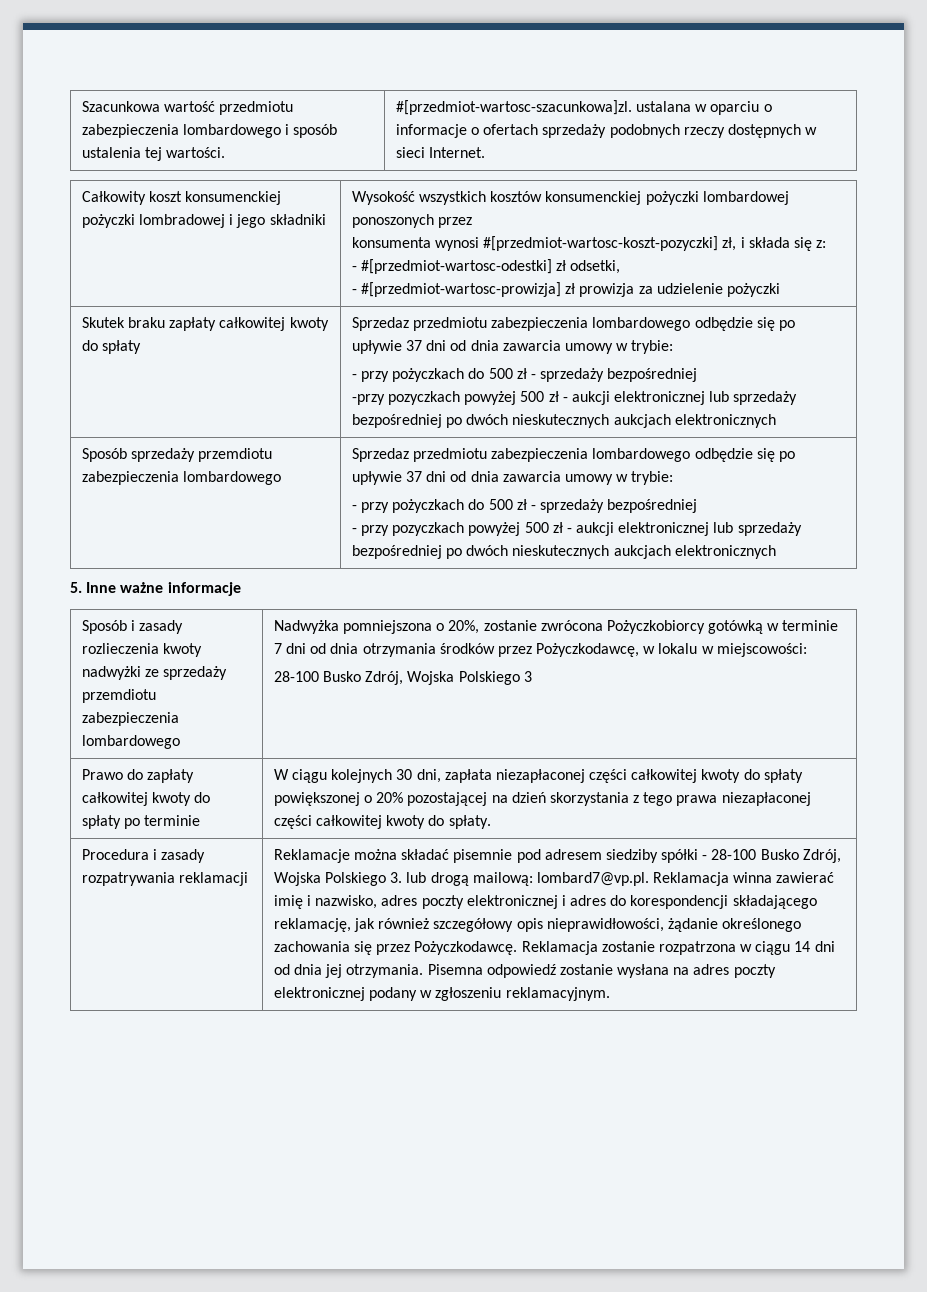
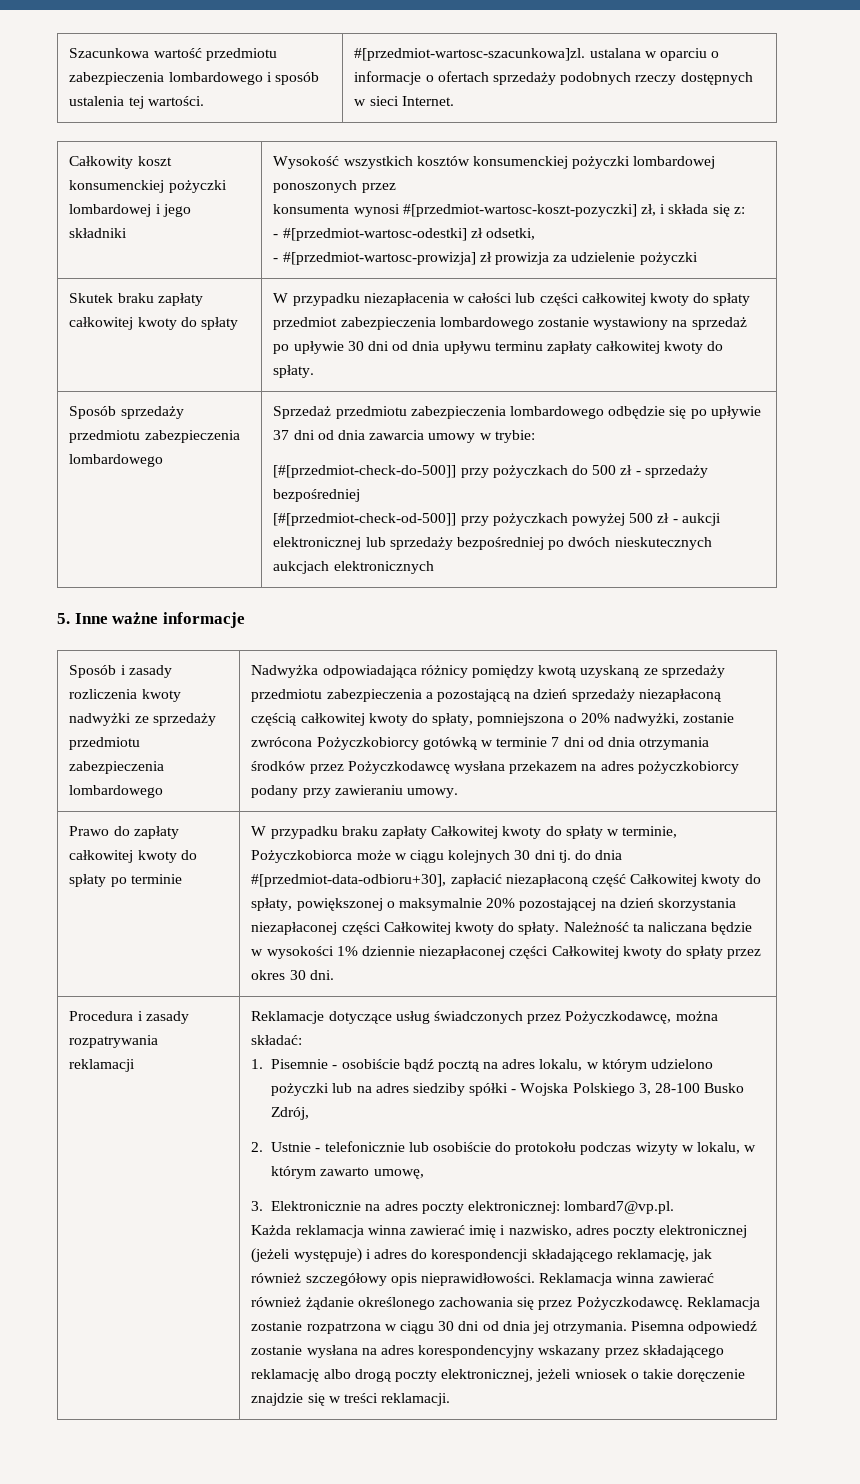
- Całkowity koszt konsumenckiej pożyczki lombradowej i jego składniki | Wysokość wszystkich kosztów konsumenckiej pożyczki lombardowej ponoszonych przez
+ Całkowity koszt konsumenckiej pożyczki lombardowej i jego składniki | Wysokość wszystkich kosztów konsumenckiej pożyczki lombardowej ponoszonych przez
- Skutek braku zapłaty całkowitej kwoty do spłaty | Sprzedaz przedmiotu zabezpieczenia lombardowego odbędzie się po upływie 37 dni od dnia zawarcia umowy w trybie:
- - przy pożyczkach do 500 zł - sprzedaży bezpośredniej
- -przy pozyczkach powyżej 500 zł - aukcji elektronicznej lub sprzedaży bezpośredniej po dwóch nieskutecznych aukcjach elektronicznych
- Sposób sprzedaży przemdiotu zabezpieczenia lombardowego | Sprzedaz przedmiotu zabezpieczenia lombardowego odbędzie się po upływie 37 dni od dnia zawarcia umowy w trybie:
- - przy pożyczkach do 500 zł - sprzedaży bezpośredniej
- - przy pozyczkach powyżej 500 zł - aukcji elektronicznej lub sprzedaży bezpośredniej po dwóch nieskutecznych aukcjach elektronicznych
+ Skutek braku zapłaty całkowitej kwoty do spłaty | W przypadku niezapłacenia w całości lub części całkowitej kwoty do spłaty przedmiot zabezpieczenia lombardowego zostanie wystawiony na sprzedaż po upływie 30 dni od dnia upływu terminu zapłaty całkowitej kwoty do spłaty.
+ Sposób sprzedaży przedmiotu zabezpieczenia lombardowego | Sprzedaż przedmiotu zabezpieczenia lombardowego odbędzie się po upływie 37 dni od dnia zawarcia umowy w trybie:
+ [#[przedmiot-check-do-500]] przy pożyczkach do 500 zł - sprzedaży bezpośredniej
+ [#[przedmiot-check-od-500]] przy pożyczkach powyżej 500 zł - aukcji elektronicznej lub sprzedaży bezpośredniej po dwóch nieskutecznych aukcjach elektronicznych
- Sposób i zasady rozlieczenia kwoty nadwyżki ze sprzedaży przemdiotu zabezpieczenia lombardowego
+ Sposób i zasady rozliczenia kwoty nadwyżki ze sprzedaży przedmiotu zabezpieczenia lombardowego
- Nadwyżka pomniejszona o 20%, zostanie zwrócona Pożyczkobiorcy gotówką w terminie 7 dni od dnia otrzymania środków przez Pożyczkodawcę, w lokalu w miejscowości:
- 28-100 Busko Zdrój, Wojska Polskiego 3
+ Nadwyżka odpowiadająca różnicy pomiędzy kwotą uzyskaną ze sprzedaży przedmiotu zabezpieczenia a pozostającą na dzień sprzedaży niezapłaconą częścią całkowitej kwoty do spłaty, pomniejszona o 20% nadwyżki, zostanie zwrócona Pożyczkobiorcy gotówką w terminie 7 dni od dnia otrzymania środków przez Pożyczkodawcę wysłana przekazem na adres pożyczkobiorcy podany przy zawieraniu umowy.
- W ciągu kolejnych 30 dni, zapłata niezapłaconej części całkowitej kwoty do spłaty powiększonej o 20% pozostającej na dzień skorzystania z tego prawa niezapłaconej części całkowitej kwoty do spłaty.
+ W przypadku braku zapłaty Całkowitej kwoty do spłaty w terminie, Pożyczkobiorca może w ciągu kolejnych 30 dni tj. do dnia #[przedmiot-data-odbioru+30], zapłacić niezapłaconą część Całkowitej kwoty do spłaty, powiększonej o maksymalnie 20% pozostającej na dzień skorzystania niezapłaconej części Całkowitej kwoty do spłaty. Należność ta naliczana będzie w wysokości 1% dziennie niezapłaconej części Całkowitej kwoty do spłaty przez okres 30 dni.
- Reklamacje można składać pisemnie pod adresem siedziby spółki - 28-100 Busko Zdrój, Wojska Polskiego 3. lub drogą mailową: lombard7@vp.pl. Reklamacja winna zawierać imię i nazwisko, adres poczty elektronicznej i adres do korespondencji składającego reklamację, jak również szczegółowy opis nieprawidłowości, żądanie określonego zachowania się przez Pożyczkodawcę.
+ Reklamacje dotyczące usług świadczonych przez Pożyczkodawcę, można składać:
+ 1. Pisemnie - osobiście bądź pocztą na adres lokalu, w którym udzielono pożyczki lub na adres siedziby spółki - Wojska Polskiego 3, 28-100 Busko Zdrój,
+ 2. Ustnie - telefonicznie lub osobiście do protokołu podczas wizyty w lokalu, w którym zawarto umowę,
+ 3. Elektronicznie na adres poczty elektronicznej: lombard7@vp.pl.
+ Każda reklamacja winna zawierać imię i nazwisko, adres poczty elektronicznej (jeżeli występuje) i adres do korespondencji składającego reklamację, jak również szczegółowy opis nieprawidłowości. Reklamacja winna zawierać również żądanie określonego zachowania się przez Pożyczkodawcę.
- Reklamacja zostanie rozpatrzona w ciągu 14 dni od dnia jej otrzymania.
+ Reklamacja zostanie rozpatrzona w ciągu 30 dni od dnia jej otrzymania.
- Pisemna odpowiedź zostanie wysłana na adres poczty elektronicznej podany w zgłoszeniu reklamacyjnym.
+ Pisemna odpowiedź zostanie wysłana na adres korespondencyjny wskazany przez składającego reklamację albo drogą poczty elektronicznej, jeżeli wniosek o takie doręczenie znajdzie się w treści reklamacji.

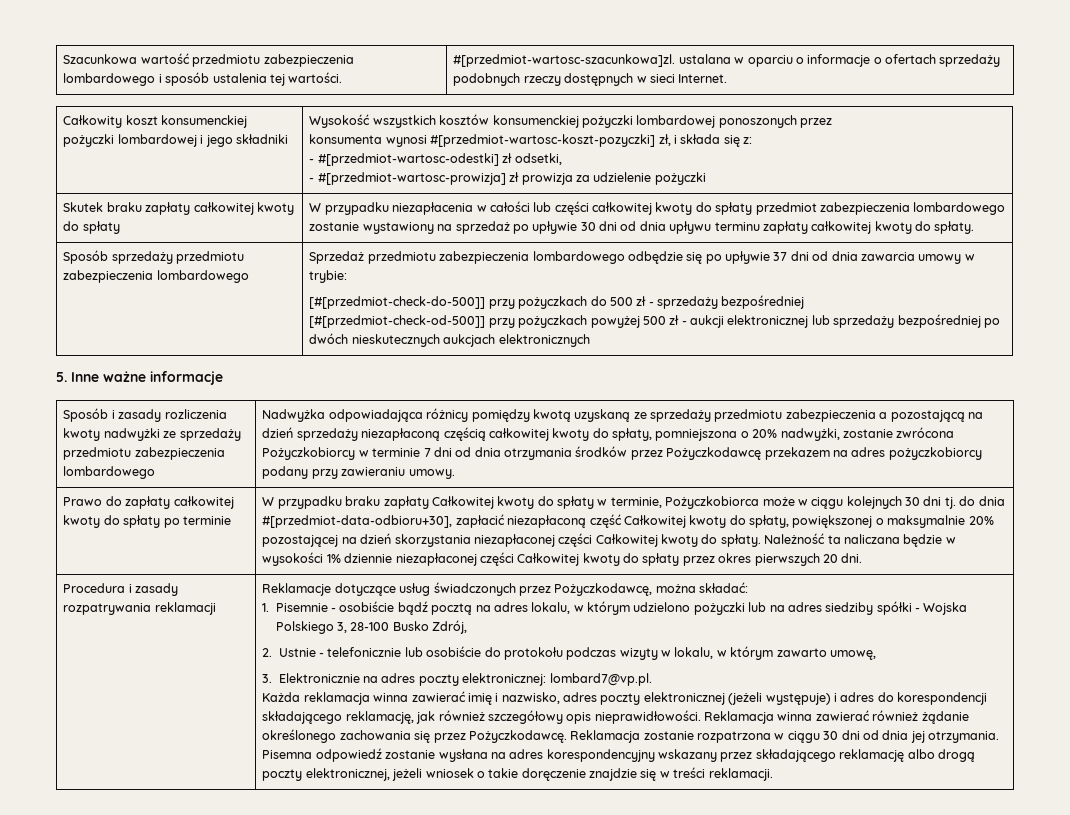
- Nadwyżka odpowiadająca różnicy pomiędzy kwotą uzyskaną ze sprzedaży przedmiotu zabezpieczenia a pozostającą na dzień sprzedaży niezapłaconą częścią całkowitej kwoty do spłaty, pomniejszona o 20% nadwyżki, zostanie zwrócona Pożyczkobiorcy gotówką w terminie 7 dni od dnia otrzymania środków przez Pożyczkodawcę wysłana przekazem na adres pożyczkobiorcy podany przy zawieraniu umowy.
+ Nadwyżka odpowiadająca różnicy pomiędzy kwotą uzyskaną ze sprzedaży przedmiotu zabezpieczenia a pozostającą na dzień sprzedaży niezapłaconą częścią całkowitej kwoty do spłaty, pomniejszona o 20% nadwyżki, zostanie zwrócona Pożyczkobiorcy w terminie 7 dni od dnia otrzymania środków przez Pożyczkodawcę przekazem na adres pożyczkobiorcy podany przy zawieraniu umowy.
- Należność ta naliczana będzie w wysokości 1% dziennie niezapłaconej części Całkowitej kwoty do spłaty przez okres 30 dni.
+ Należność ta naliczana będzie w wysokości 1% dziennie niezapłaconej części Całkowitej kwoty do spłaty przez okres pierwszych 20 dni.

